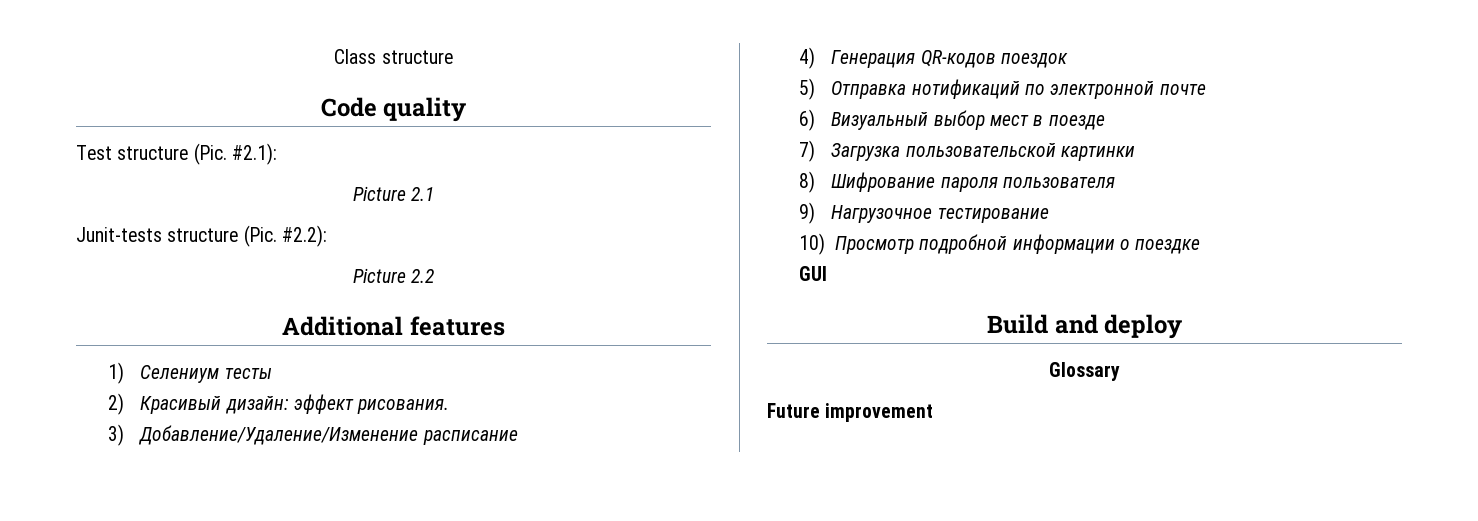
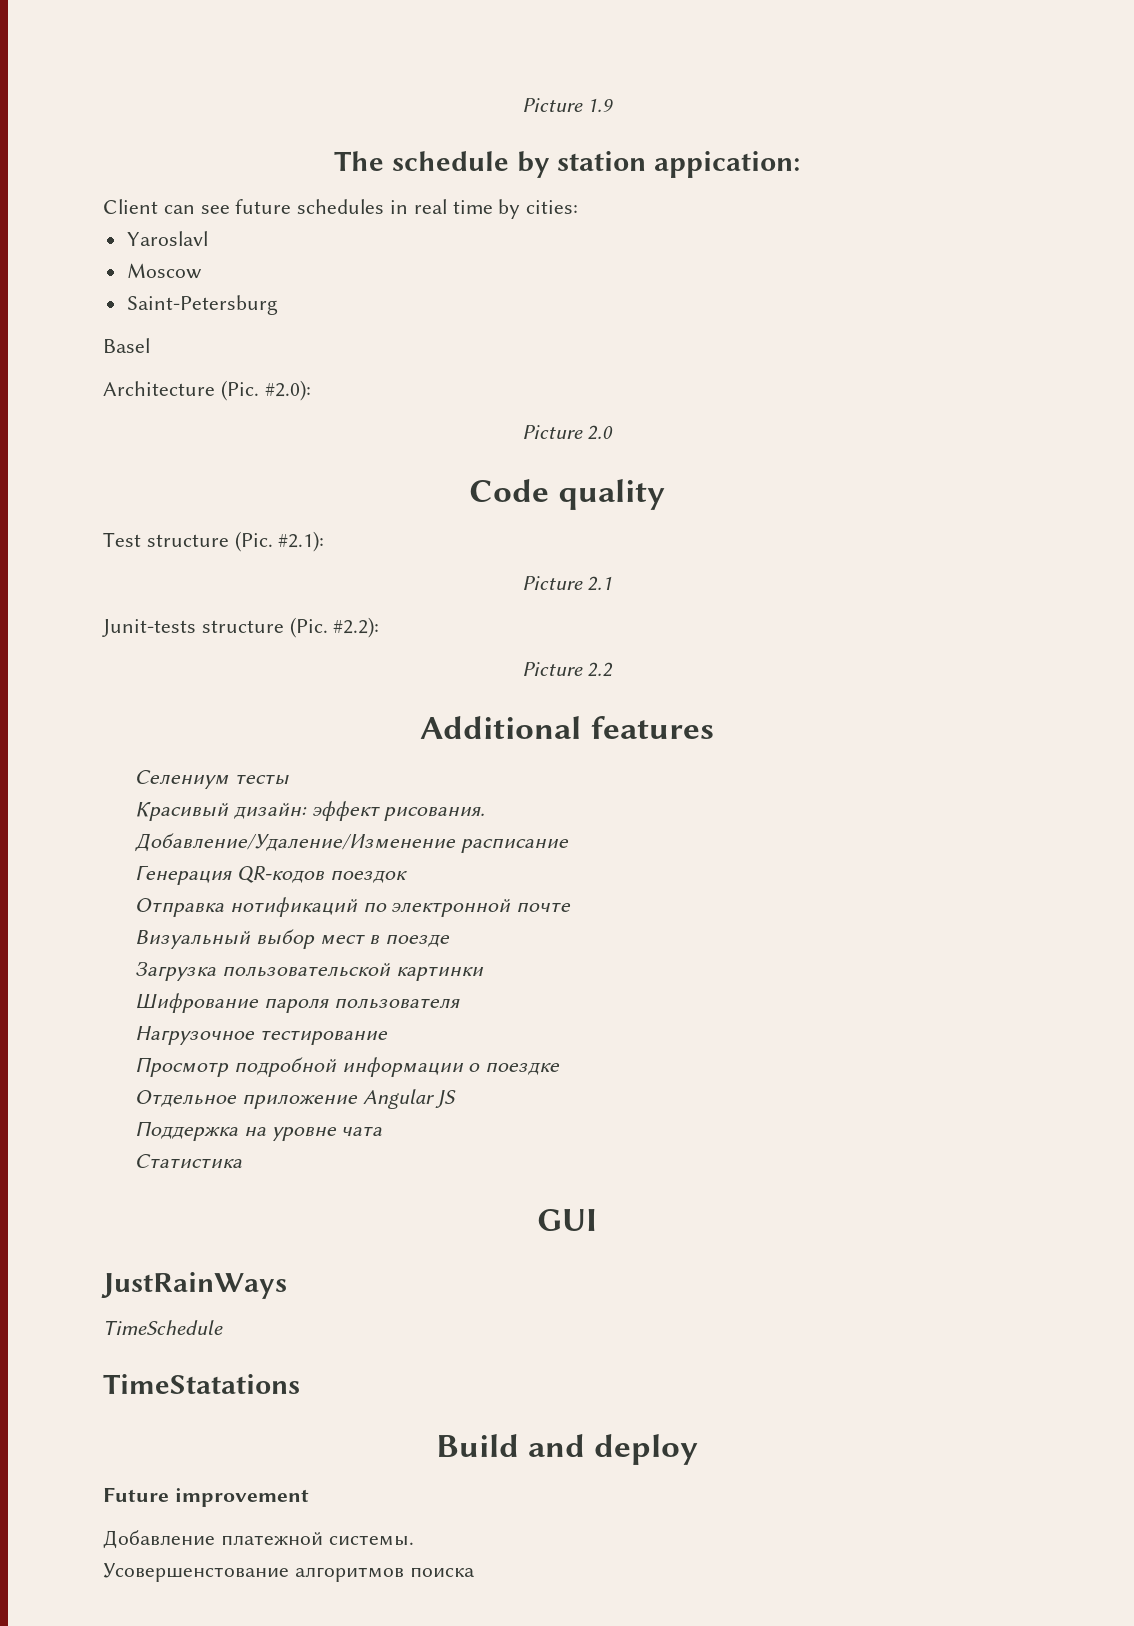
- Class structure
+ Picture 1.9
+ The schedule by station appication:
+ Client can see future schedules in real time by cities:
+ Yaroslavl
+ Moscow
+ Saint-Petersburg
+ Basel
+ Architecture (Pic. #2.0):
+ Picture 2.0
- 1) Селениум тесты
+ Селениум тесты
- 2) Красивый дизайн: эффект рисования.
+ Красивый дизайн: эффект рисования.
- 3) Добавление/Удаление/Изменение расписание
+ Добавление/Удаление/Изменение расписание
- 4) Генерация QR-кодов поездок
+ Генерация QR-кодов поездок
- 5) Отправка нотификаций по электронной почте
+ Отправка нотификаций по электронной почте
- 6) Визуальный выбор мест в поезде
+ Визуальный выбор мест в поезде
- 7) Загрузка пользовательской картинки
+ Загрузка пользовательской картинки
- 8) Шифрование пароля пользователя
+ Шифрование пароля пользователя
- 9) Нагрузочное тестирование
+ Нагрузочное тестирование
- 10) Просмотр подробной информации о поездке
+ Просмотр подробной информации о поездке
+ Отдельное приложение Angular JS
+ Поддержка на уровне чата
+ Статистика
  GUI
+ JustRainWays
+ TimeSchedule
+ TimeStatations
- Glossary
+ Добавление платежной системы.
+ Усовершенстование алгоритмов поиска

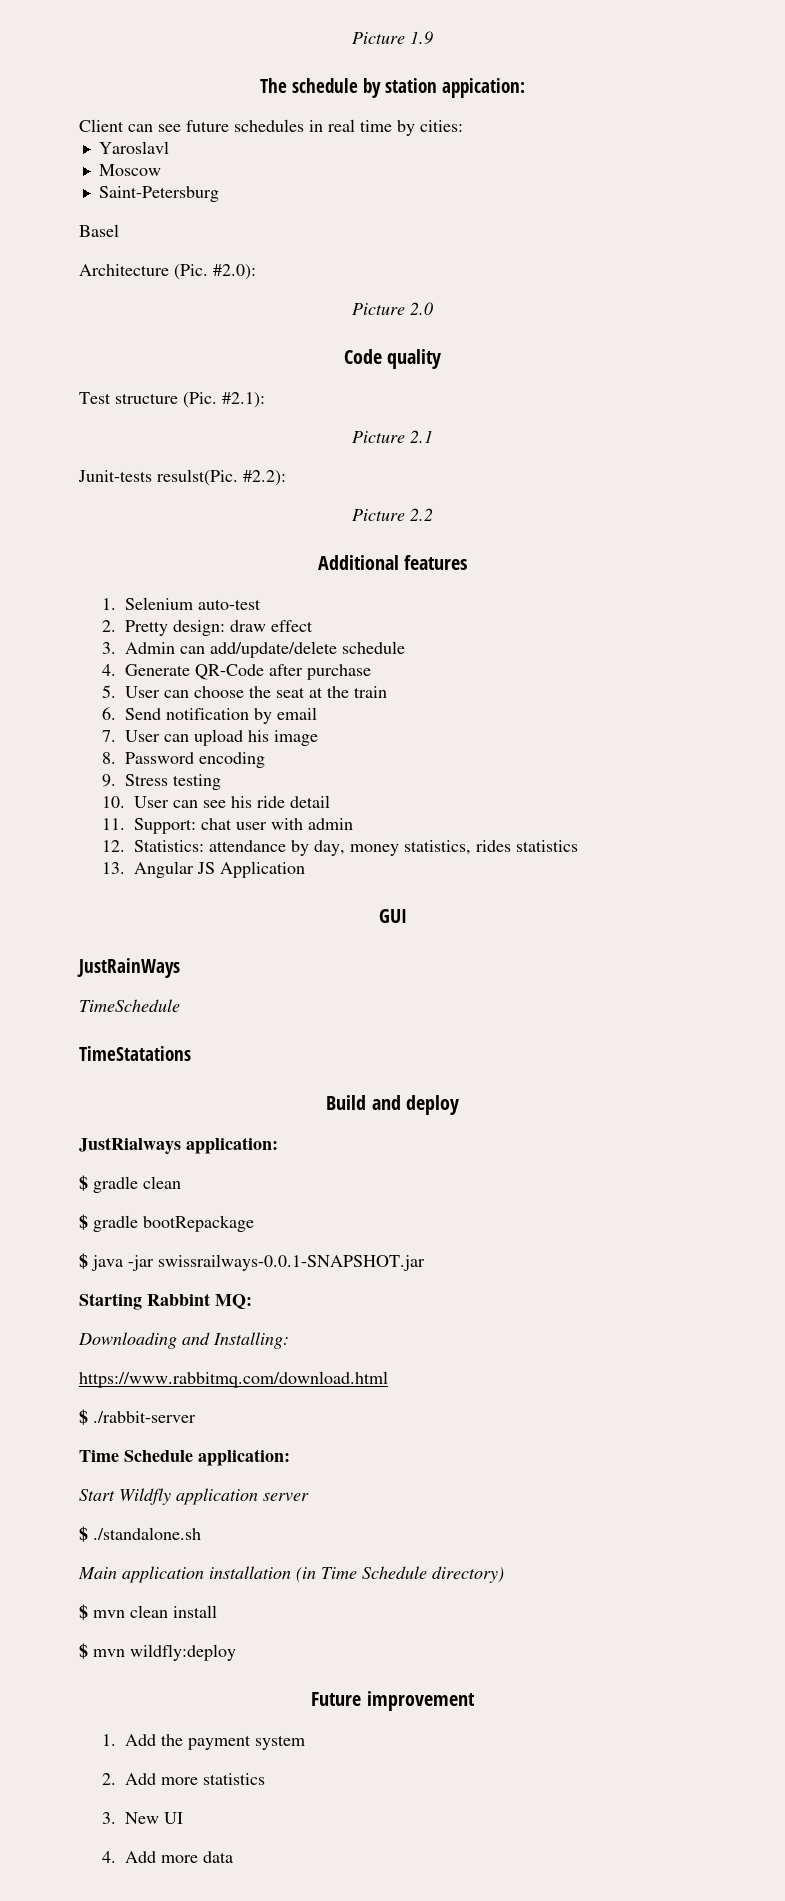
- Junit-tests structure (Pic. #2.2):
+ Junit-tests resulst(Pic. #2.2):
- Селениум тесты
- Красивый дизайн: эффект рисования.
- Добавление/Удаление/Изменение расписание
- Генерация QR-кодов поездок
- Отправка нотификаций по электронной почте
- Визуальный выбор мест в поезде
- Загрузка пользовательской картинки
- Шифрование пароля пользователя
- Нагрузочное тестирование
- Просмотр подробной информации о поездке
- Отдельное приложение Angular JS
- Поддержка на уровне чата
- Статистика
+ 1. Selenium auto-test
+ 2. Pretty design: draw effect
+ 3. Admin can add/update/delete schedule
+ 4. Generate QR-Code after purchase
+ 5. User can choose the seat at the train
+ 6. Send notification by email
+ 7. User can upload his image
+ 8. Password encoding
+ 9. Stress testing
+ 10. User can see his ride detail
+ 11. Support: chat user with admin
+ 12. Statistics: attendance by day, money statistics, rides statistics
+ 13. Angular JS Application
+ JustRialways application:
+ $ gradle clean
+ $ gradle bootRepackage
+ $ java -jar swissrailways-0.0.1-SNAPSHOT.jar
+ Starting Rabbint MQ:
+ Downloading and Installing:
+ https://www.rabbitmq.com/download.html
+ $ ./rabbit-server
+ Time Schedule application:
+ Start Wildfly application server
+ $ ./standalone.sh
+ Main application installation (in Time Schedule directory)
+ $ mvn clean install
+ $ mvn wildfly:deploy
  Future improvement
- Добавление платежной системы.
- Усовершенстование алгоритмов поиска
+ 1. Add the payment system
+ 2. Add more statistics
+ 3. New UI
+ 4. Add more data

